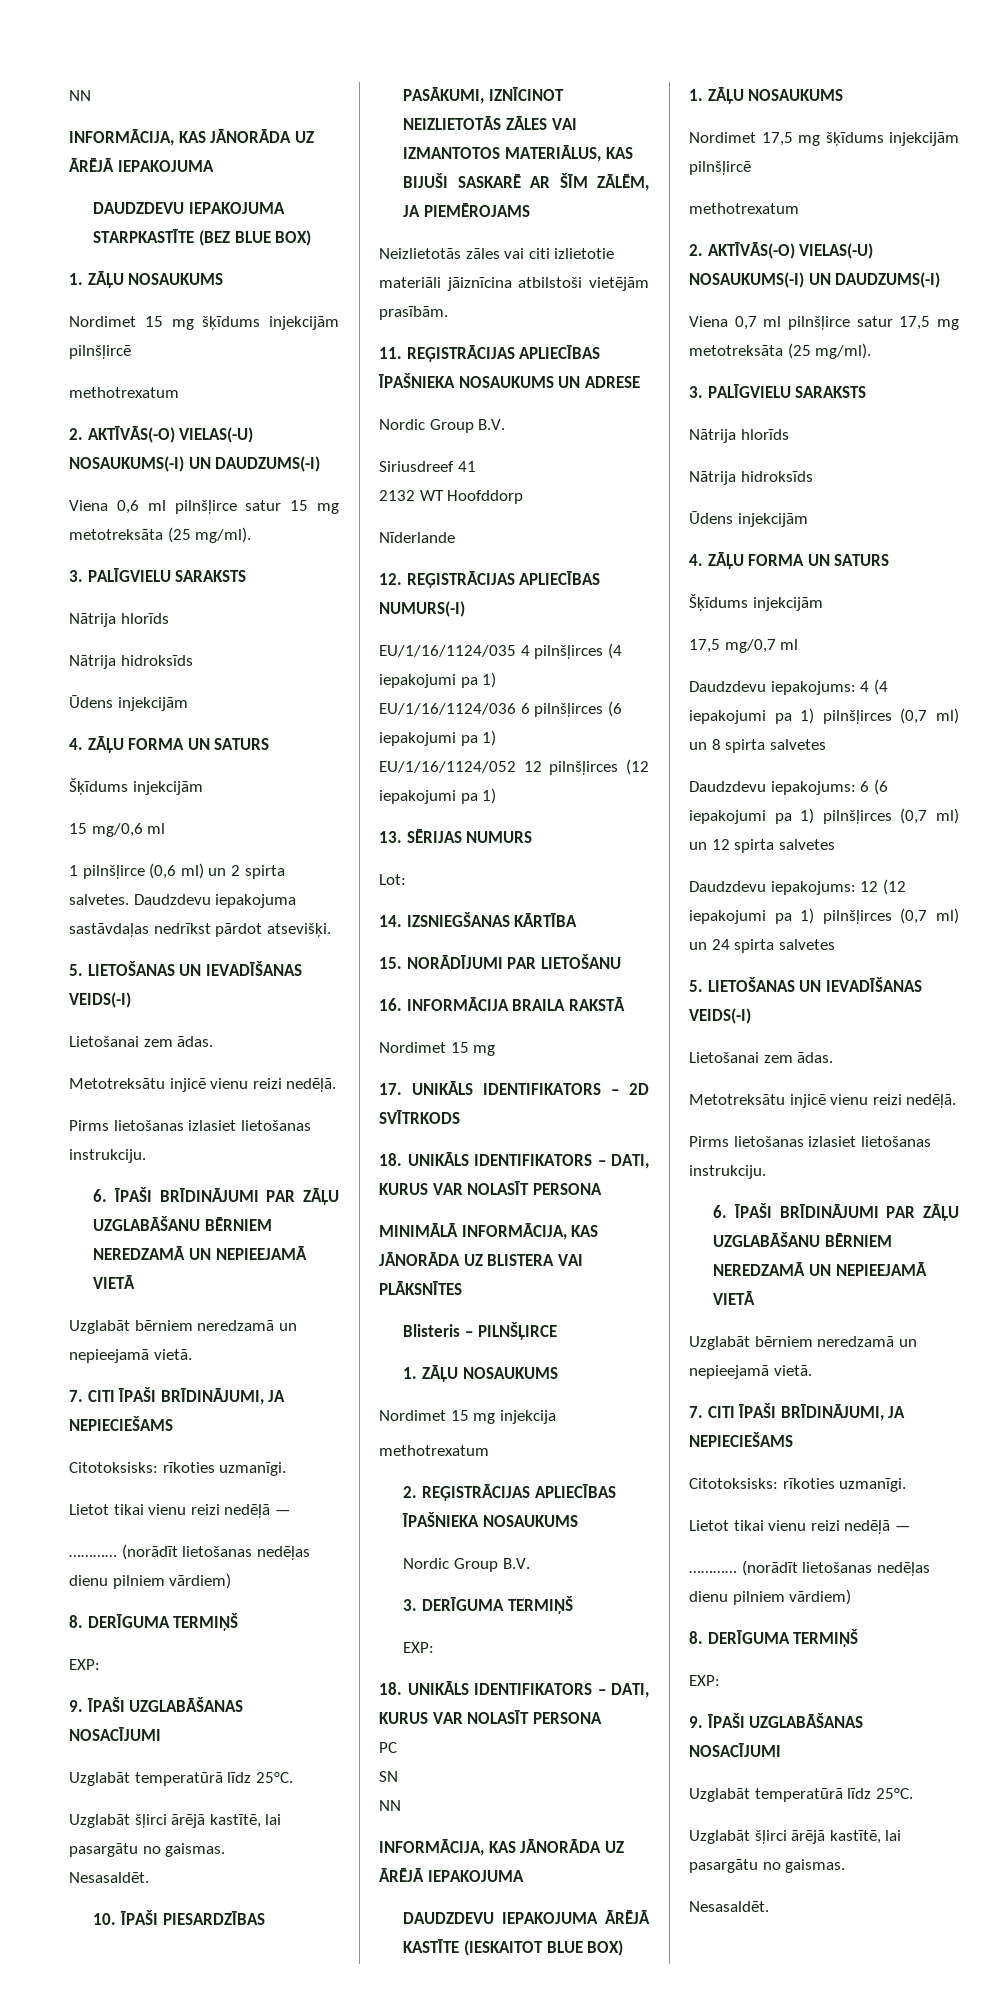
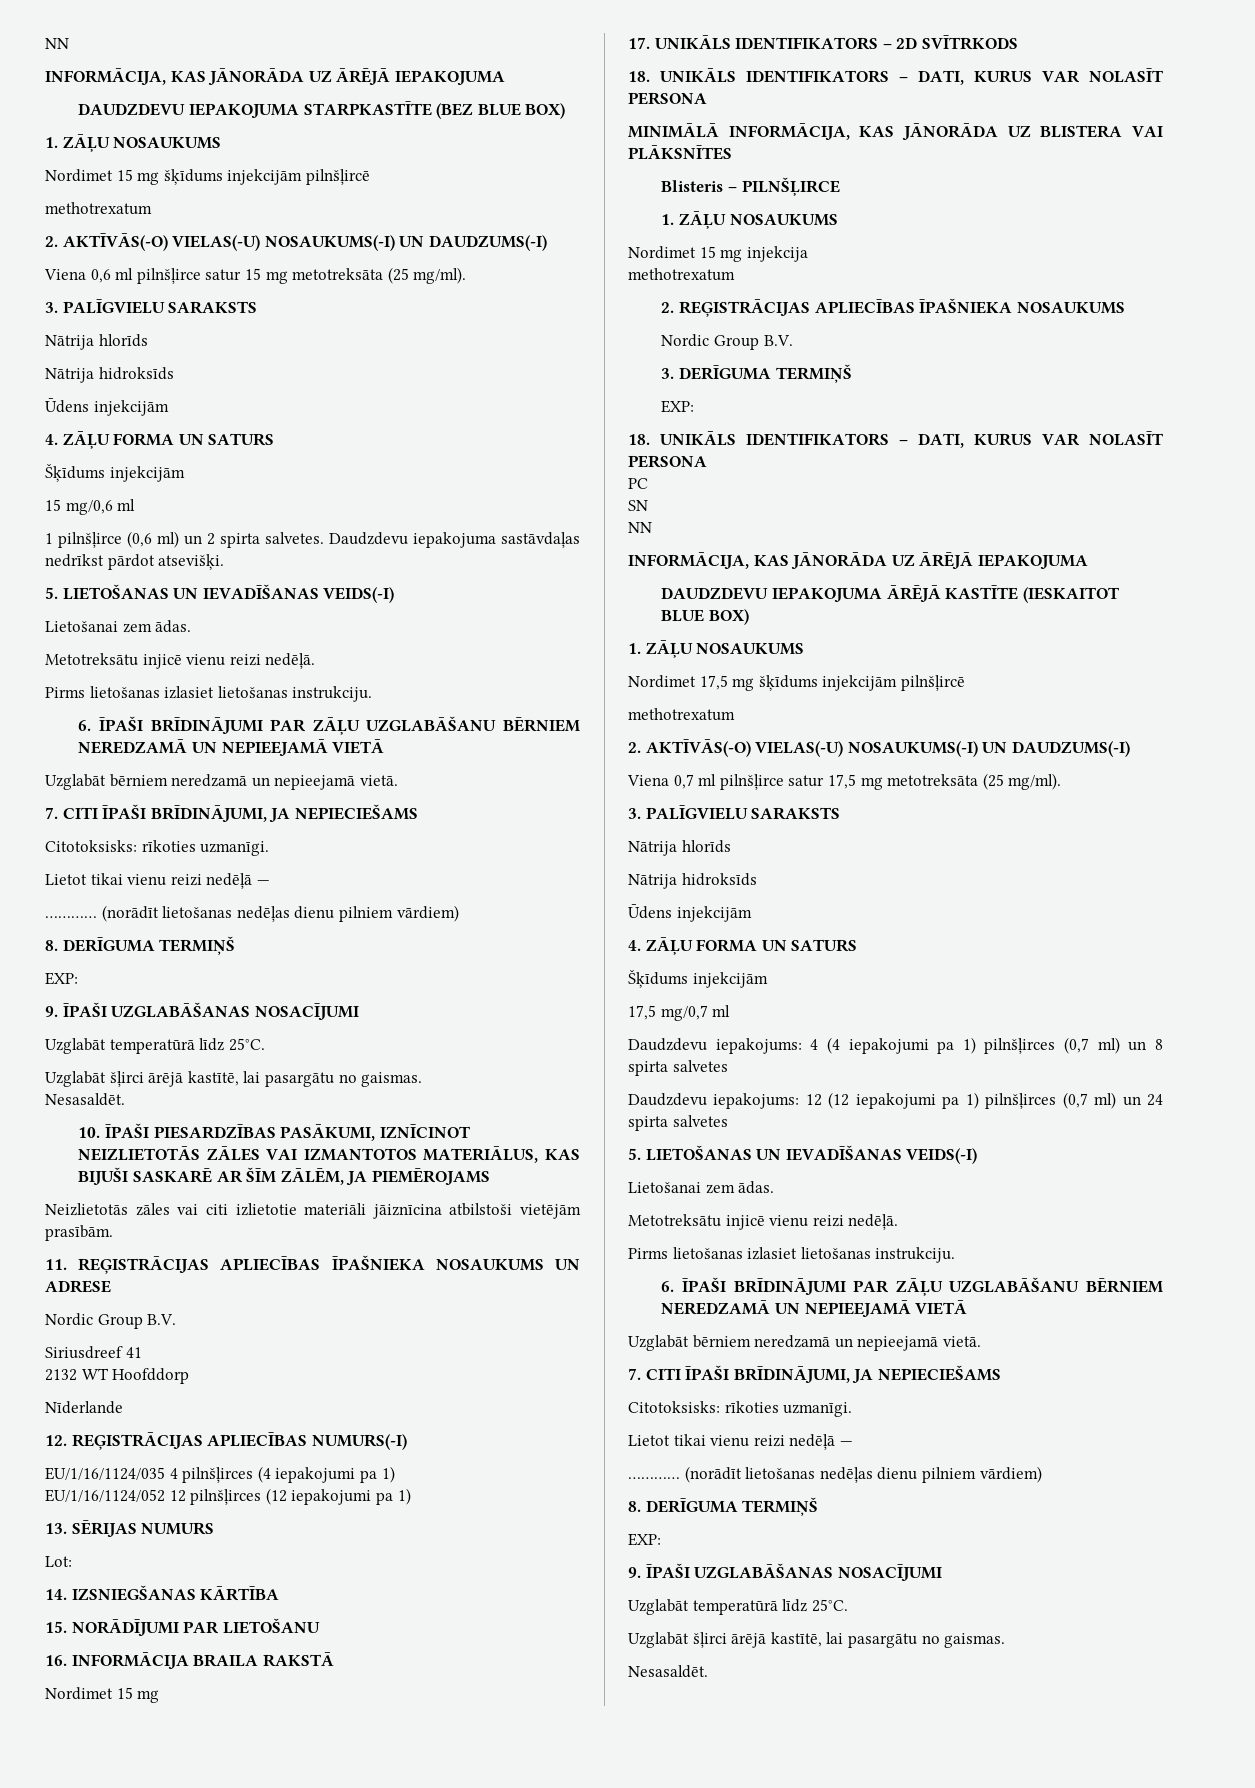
- EU/1/16/1124/036 6 pilnšļirces (6 iepakojumi pa 1)
- Daudzdevu iepakojums: 6 (6 iepakojumi pa 1) pilnšļirces (0,7 ml) un 12 spirta salvetes

